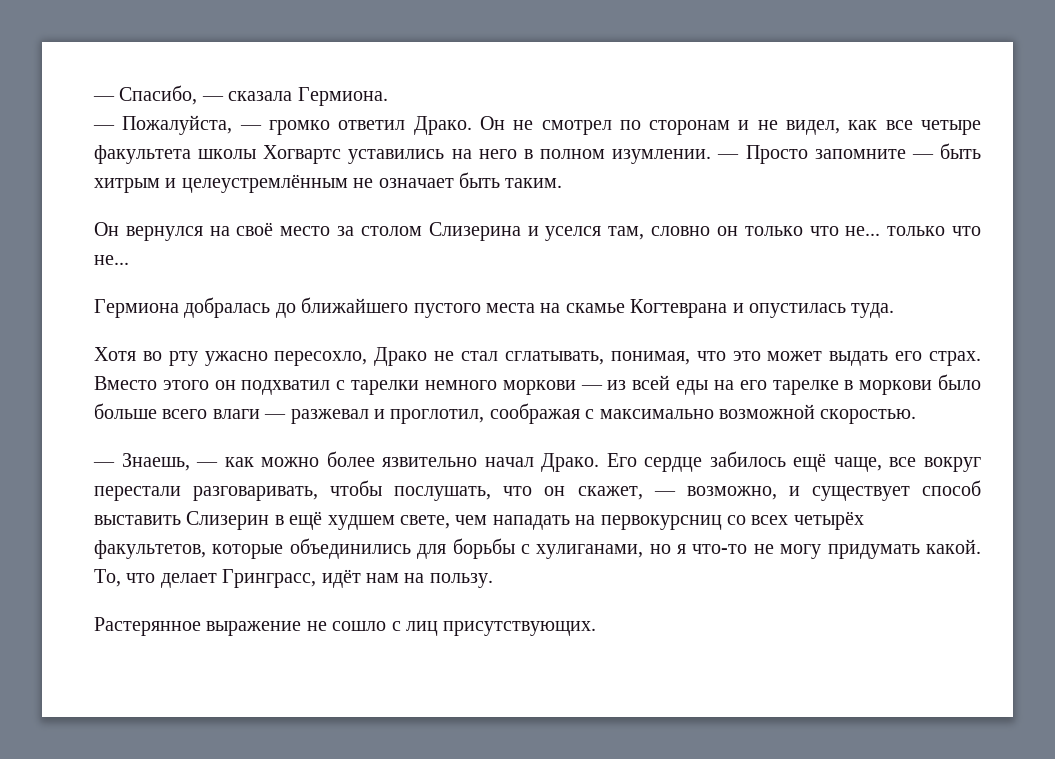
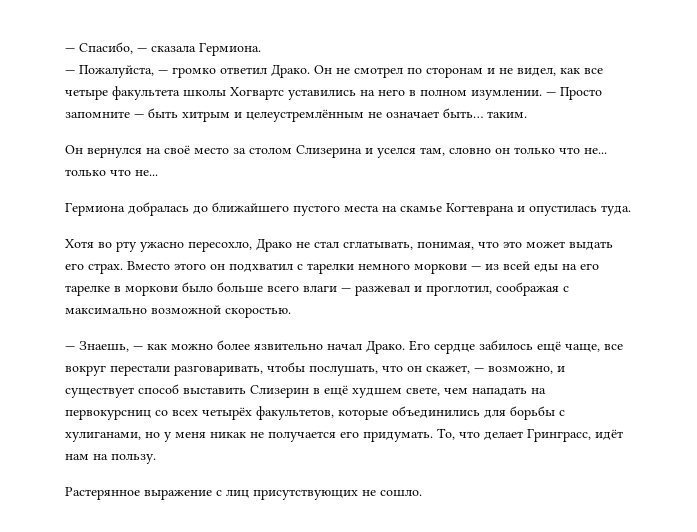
- — Просто запомните — быть хитрым и целеустремлённым не означает быть таким.
+ — Просто запомните — быть хитрым и целеустремлённым не означает быть… таким.
- Его сердце забилось ещё чаще, все вокруг перестали разговаривать, чтобы послушать, что он скажет, — возможно, и существует способ выставить Слизерин в ещё худшем свете, чем нападать на первокурсниц со всех четырёх факультетов, которые объединились для борьбы с хулиганами, но я что-то не могу придумать какой.
+ Его сердце забилось ещё чаще, все вокруг перестали разговаривать, чтобы послушать, что он скажет, — возможно, и существует способ выставить Слизерин в ещё худшем свете, чем нападать на первокурсниц со всех четырёх факультетов, которые объединились для борьбы с хулиганами, но у меня никак не получается его придумать.
- Растерянное выражение не сошло с лиц присутствующих.
+ Растерянное выражение с лиц присутствующих не сошло.

